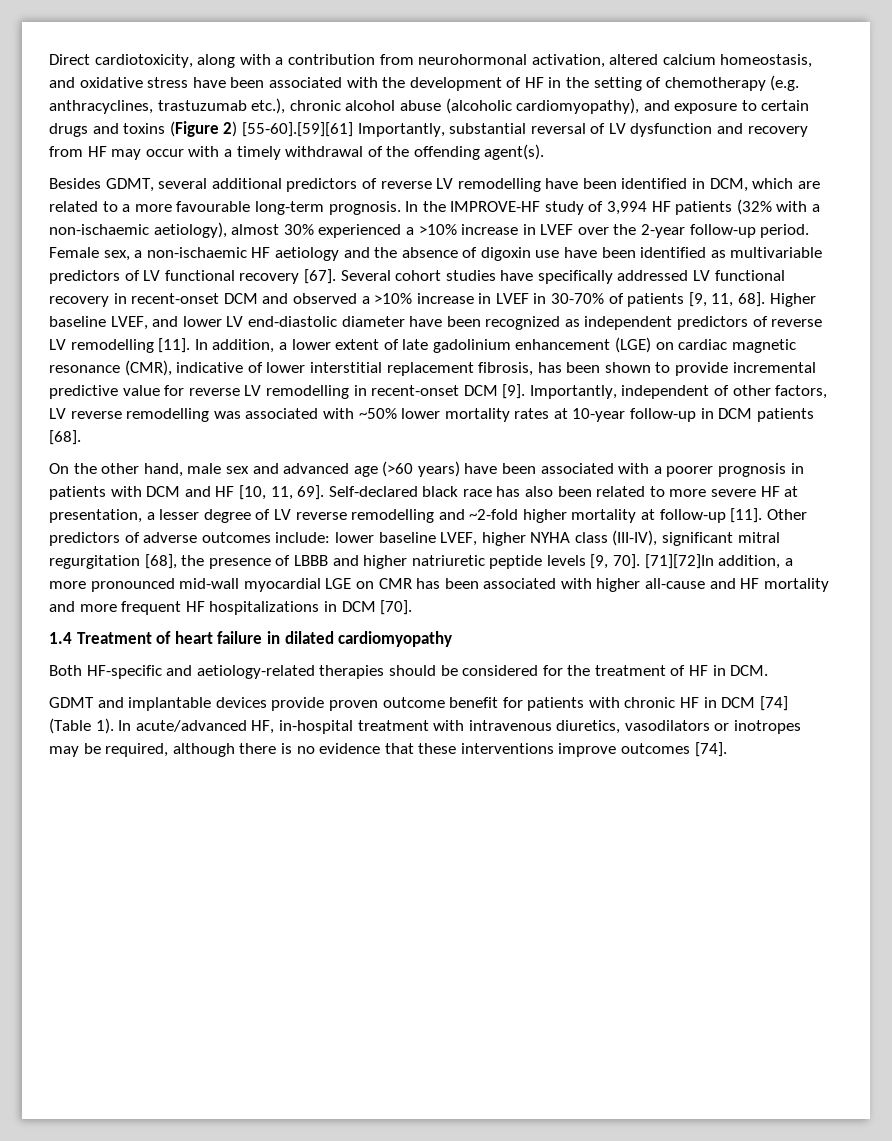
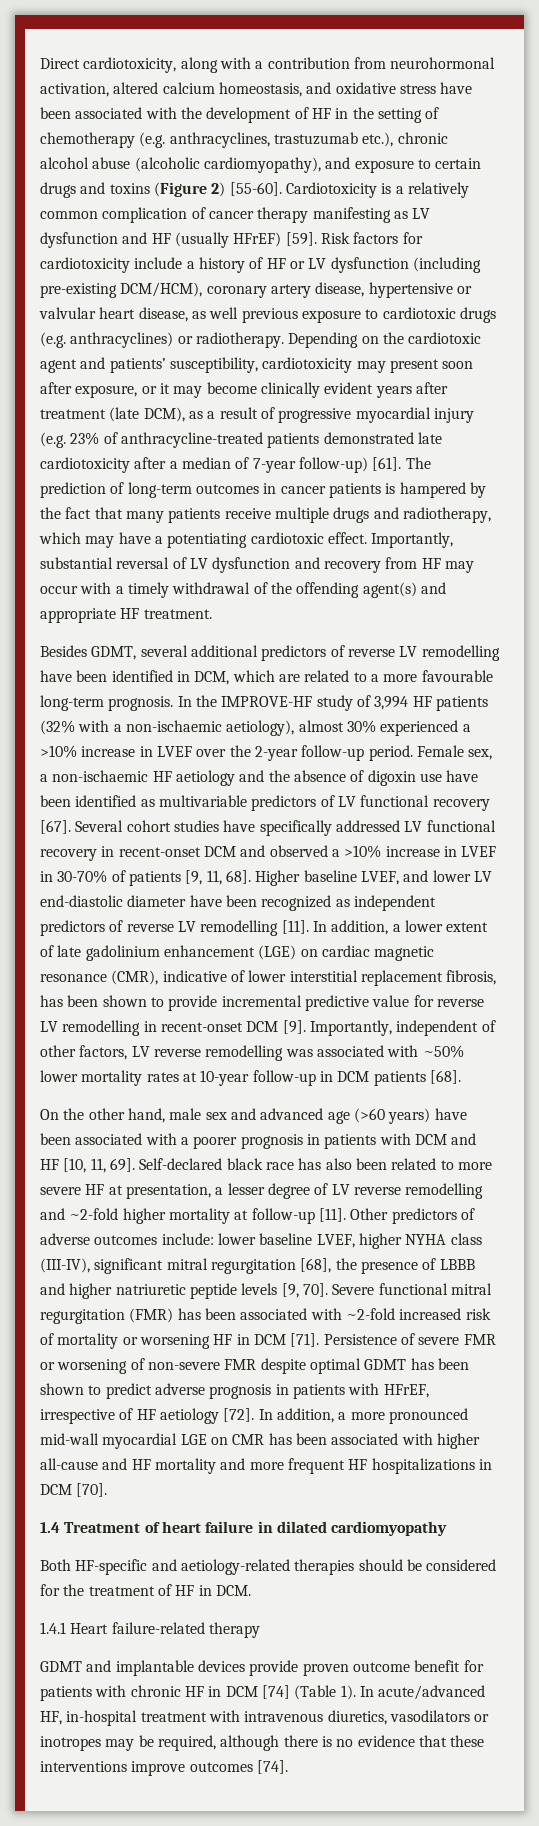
- Direct cardiotoxicity, along with a contribution from neurohormonal activation, altered calcium homeostasis, and oxidative stress have been associated with the development of HF in the setting of chemotherapy (e.g. anthracyclines, trastuzumab etc.), chronic alcohol abuse (alcoholic cardiomyopathy), and exposure to certain drugs and toxins (Figure 2) [55-60].[59][61] Importantly, substantial reversal of LV dysfunction and recovery from HF may occur with a timely withdrawal of the offending agent(s).
+ Direct cardiotoxicity, along with a contribution from neurohormonal activation, altered calcium homeostasis, and oxidative stress have been associated with the development of HF in the setting of chemotherapy (e.g. anthracyclines, trastuzumab etc.), chronic alcohol abuse (alcoholic cardiomyopathy), and exposure to certain drugs and toxins (Figure 2) [55-60]. Cardiotoxicity is a relatively common complication of cancer therapy manifesting as LV dysfunction and HF (usually HFrEF) [59]. Risk factors for cardiotoxicity include a history of HF or LV dysfunction (including pre-existing DCM/HCM), coronary artery disease, hypertensive or valvular heart disease, as well previous exposure to cardiotoxic drugs (e.g. anthracyclines) or radiotherapy. Depending on the cardiotoxic agent and patients’ susceptibility, cardiotoxicity may present soon after exposure, or it may become clinically evident years after treatment (late DCM), as a result of progressive myocardial injury (e.g. 23% of anthracycline-treated patients demonstrated late cardiotoxicity after a median of 7-year follow-up) [61]. The prediction of long-term outcomes in cancer patients is hampered by the fact that many patients receive multiple drugs and radiotherapy, which may have a potentiating cardiotoxic effect. Importantly, substantial reversal of LV dysfunction and recovery from HF may occur with a timely withdrawal of the offending agent(s) and appropriate HF treatment.
- [71][72]In addition, a more pronounced mid-wall myocardial LGE on CMR has been associated with higher all-cause and HF mortality and more frequent HF hospitalizations in DCM [70].
+ Severe functional mitral regurgitation (FMR) has been associated with ~2-fold increased risk of mortality or worsening HF in DCM [71]. Persistence of severe FMR or worsening of non-severe FMR despite optimal GDMT has been shown to predict adverse prognosis in patients with HFrEF, irrespective of HF aetiology [72]. In addition, a more pronounced mid-wall myocardial LGE on CMR has been associated with higher all-cause and HF mortality and more frequent HF hospitalizations in DCM [70].
+ 1.4.1 Heart failure-related therapy

